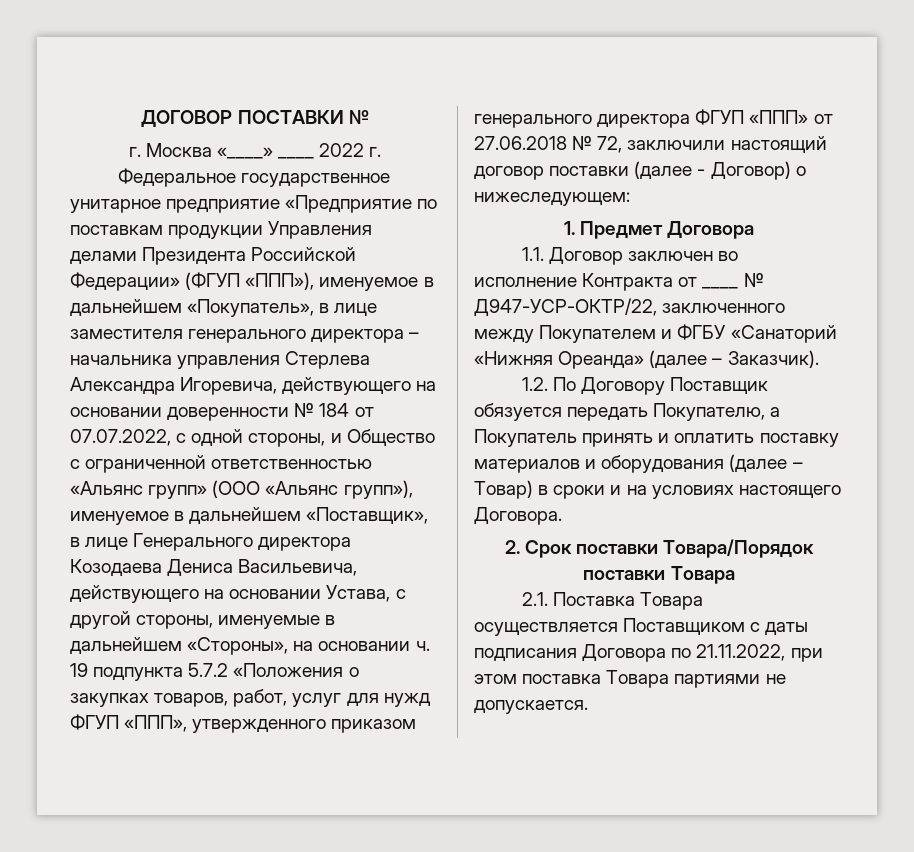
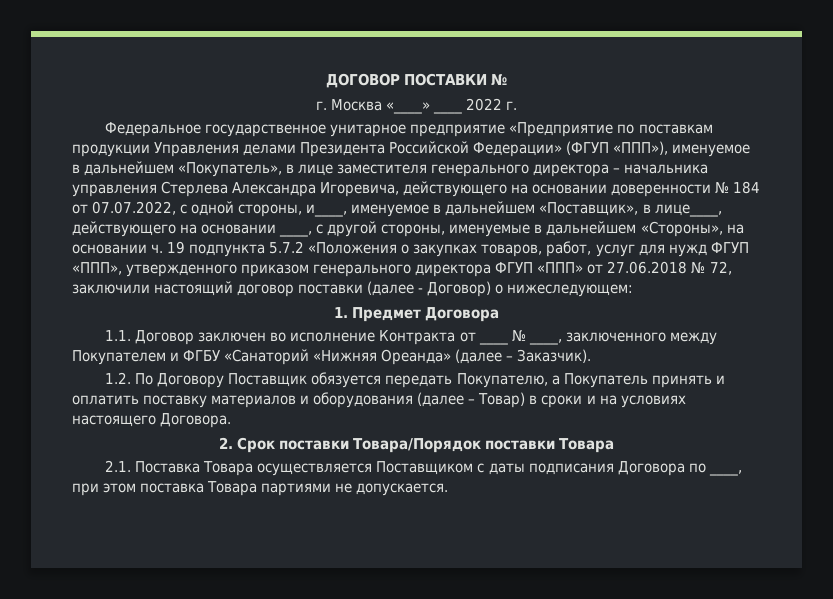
- Федеральное государственное унитарное предприятие «Предприятие по поставкам продукции Управления делами Президента Российской Федерации» (ФГУП «ППП»), именуемое в дальнейшем «Покупатель», в лице заместителя генерального директора – начальника управления Стерлева Александра Игоревича, действующего на основании доверенности № 184 от 07.07.2022, с одной стороны, и Общество с ограниченной ответственностью «Альянс групп» (ООО «Альянс групп»), именуемое в дальнейшем «Поставщик», в лице Генерального директора Козодаева Дениса Васильевича, действующего на основании Устава, с другой стороны, именуемые в дальнейшем «Стороны», на основании ч. 19 подпункта 5.7.2 «Положения о закупках товаров, работ, услуг для нужд ФГУП «ППП», утвержденного приказом генерального директора ФГУП «ППП» от 27.06.2018 № 72, заключили настоящий договор поставки (далее - Договор) о нижеследующем:
+ Федеральное государственное унитарное предприятие «Предприятие по поставкам продукции Управления делами Президента Российской Федерации» (ФГУП «ППП»), именуемое в дальнейшем «Покупатель», в лице заместителя генерального директора – начальника управления Стерлева Александра Игоревича, действующего на основании доверенности № 184 от 07.07.2022, с одной стороны, и____, именуемое в дальнейшем «Поставщик», в лице____, действующего на основании ____, с другой стороны, именуемые в дальнейшем «Стороны», на основании ч. 19 подпункта 5.7.2 «Положения о закупках товаров, работ, услуг для нужд ФГУП «ППП», утвержденного приказом генерального директора ФГУП «ППП» от 27.06.2018 № 72, заключили настоящий договор поставки (далее - Договор) о нижеследующем:
- 1.1. Договор заключен во исполнение Контракта от ____ № Д947-УСР-ОКТР/22, заключенного между Покупателем и ФГБУ «Санаторий «Нижняя Ореанда» (далее – Заказчик).
+ 1.1. Договор заключен во исполнение Контракта от ____ № ____, заключенного между Покупателем и ФГБУ «Санаторий «Нижняя Ореанда» (далее – Заказчик).
- 2.1. Поставка Товара осуществляется Поставщиком с даты подписания Договора по 21.11.2022, при этом поставка Товара партиями не допускается.
+ 2.1. Поставка Товара осуществляется Поставщиком с даты подписания Договора по ____, при этом поставка Товара партиями не допускается.

